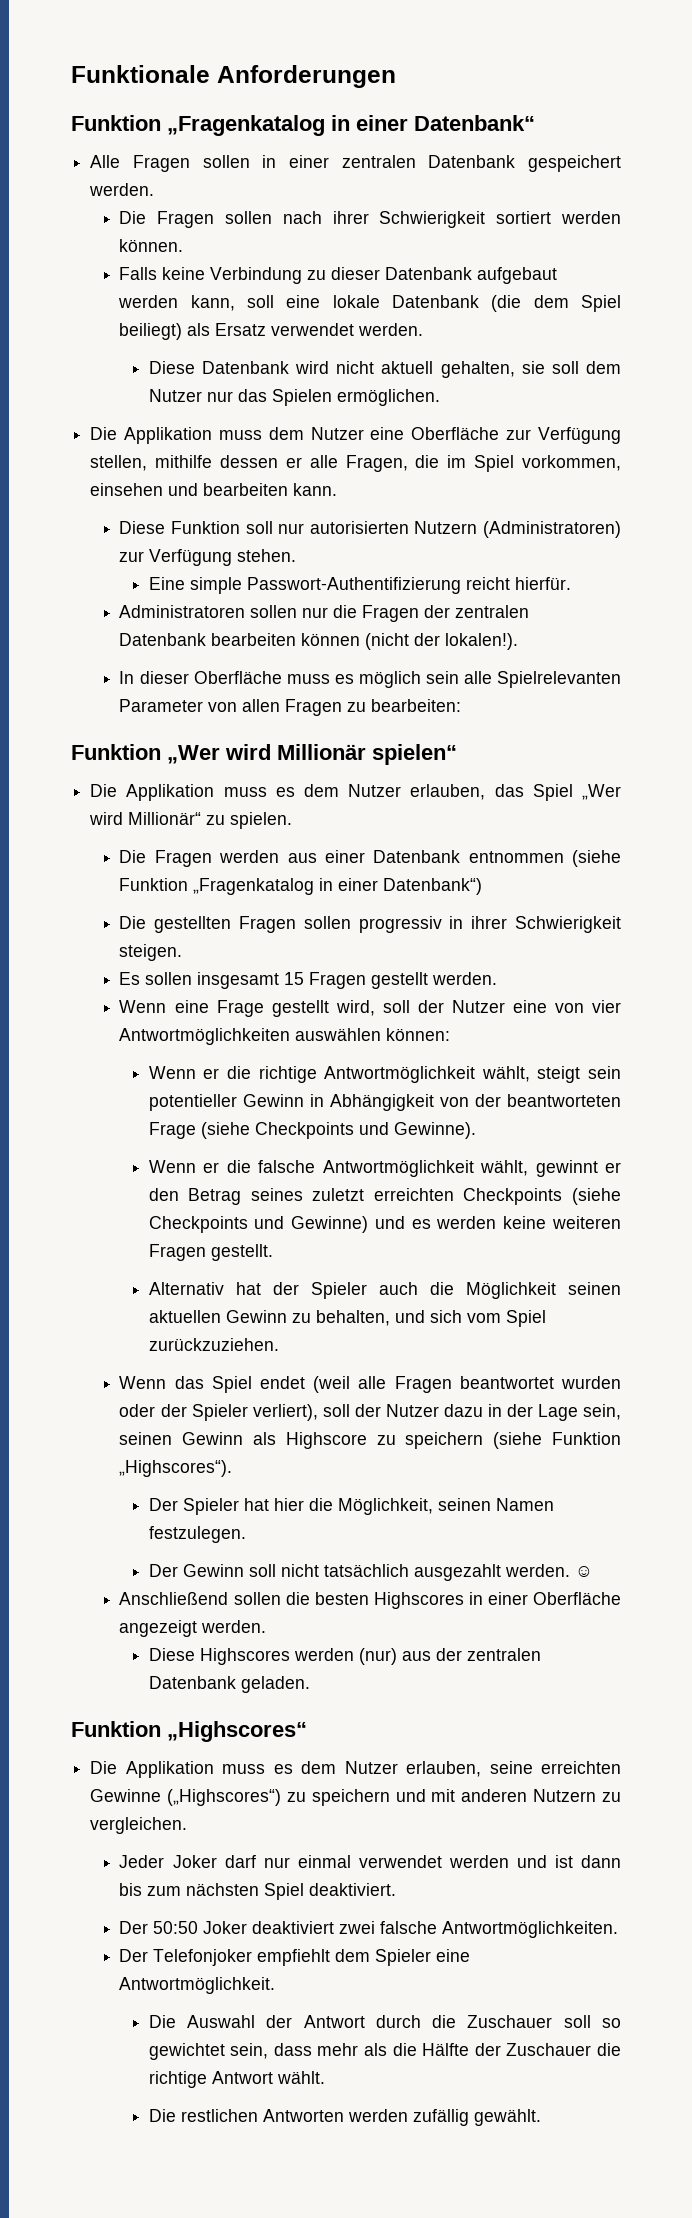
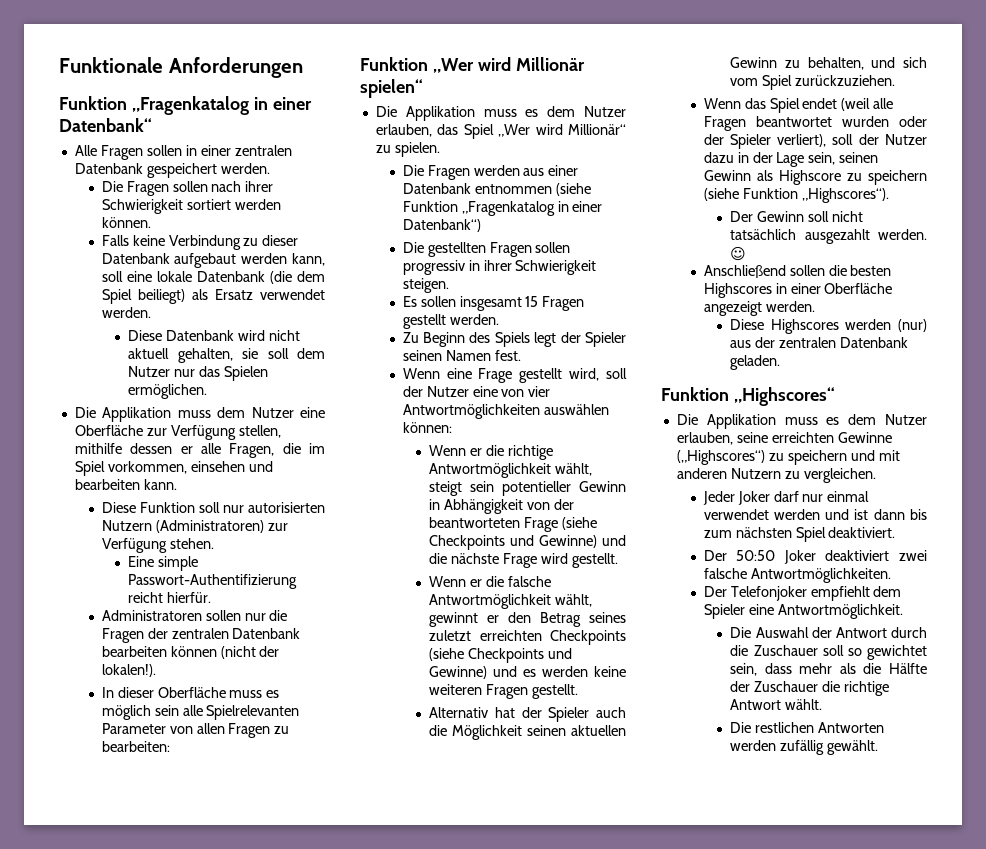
+ Zu Beginn des Spiels legt der Spieler seinen Namen fest.
- Wenn er die richtige Antwortmöglichkeit wählt, steigt sein potentieller Gewinn in Abhängigkeit von der beantworteten Frage (siehe Checkpoints und Gewinne).
+ Wenn er die richtige Antwortmöglichkeit wählt, steigt sein potentieller Gewinn in Abhängigkeit von der beantworteten Frage (siehe Checkpoints und Gewinne) und die nächste Frage wird gestellt.
- Der Spieler hat hier die Möglichkeit, seinen Namen festzulegen.

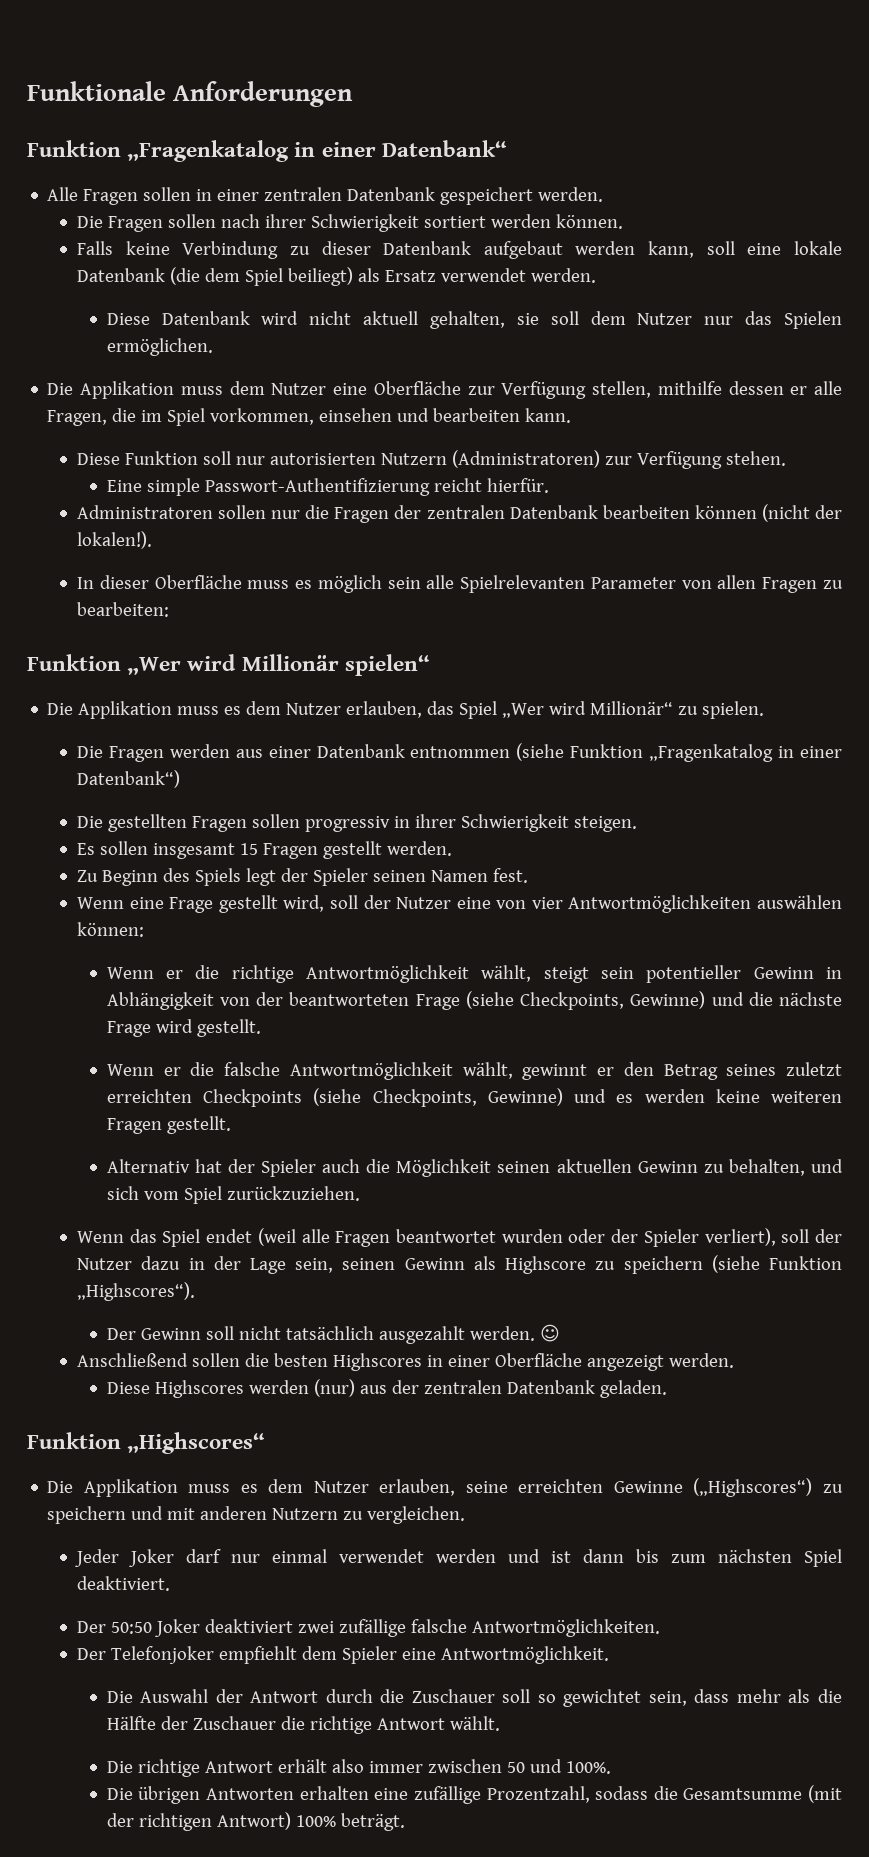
- Wenn er die richtige Antwortmöglichkeit wählt, steigt sein potentieller Gewinn in Abhängigkeit von der beantworteten Frage (siehe Checkpoints und Gewinne) und die nächste Frage wird gestellt.
+ Wenn er die richtige Antwortmöglichkeit wählt, steigt sein potentieller Gewinn in Abhängigkeit von der beantworteten Frage (siehe Checkpoints, Gewinne) und die nächste Frage wird gestellt.
- Wenn er die falsche Antwortmöglichkeit wählt, gewinnt er den Betrag seines zuletzt erreichten Checkpoints (siehe Checkpoints und Gewinne) und es werden keine weiteren Fragen gestellt.
+ Wenn er die falsche Antwortmöglichkeit wählt, gewinnt er den Betrag seines zuletzt erreichten Checkpoints (siehe Checkpoints, Gewinne) und es werden keine weiteren Fragen gestellt.
- Der 50:50 Joker deaktiviert zwei falsche Antwortmöglichkeiten.
+ Der 50:50 Joker deaktiviert zwei zufällige falsche Antwortmöglichkeiten.
- Die restlichen Antworten werden zufällig gewählt.
+ Die richtige Antwort erhält also immer zwischen 50 und 100%.
+ Die übrigen Antworten erhalten eine zufällige Prozentzahl, sodass die Gesamtsumme (mit der richtigen Antwort) 100% beträgt.

